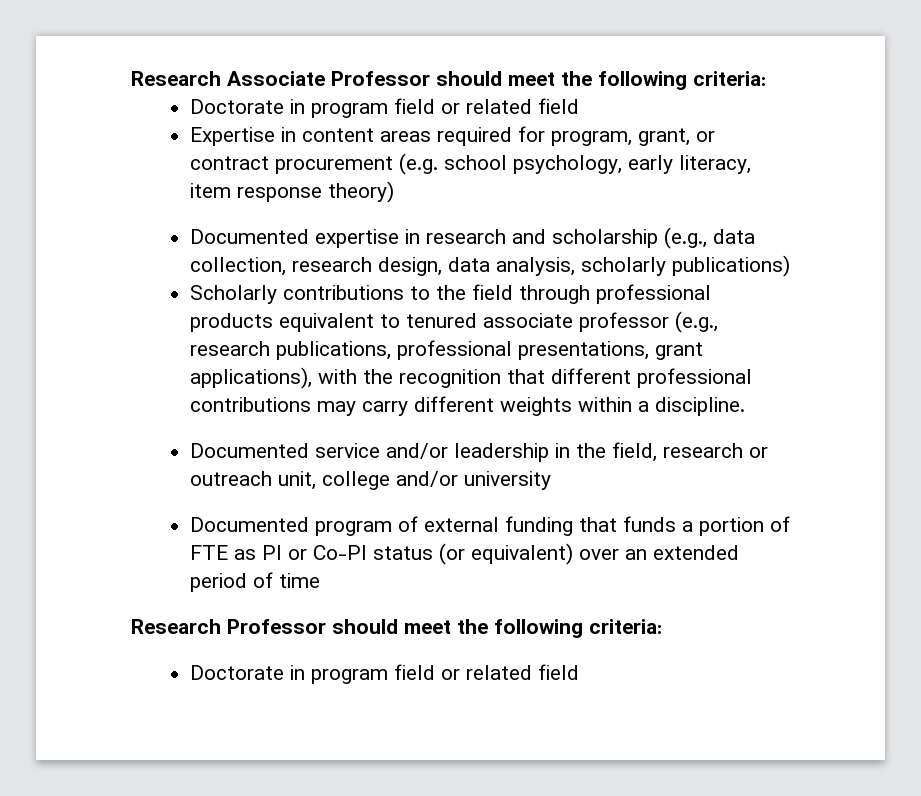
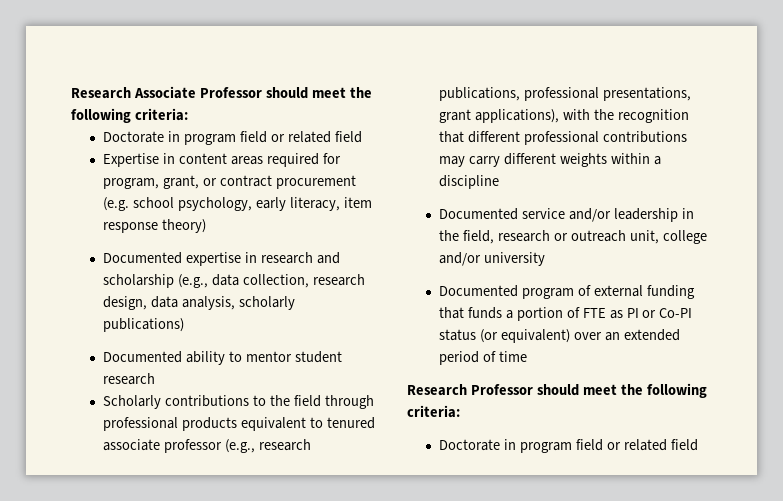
+ Documented ability to mentor student research
- Scholarly contributions to the field through professional products equivalent to tenured associate professor (e.g., research publications, professional presentations, grant applications), with the recognition that different professional contributions may carry different weights within a discipline.
+ Scholarly contributions to the field through professional products equivalent to tenured associate professor (e.g., research publications, professional presentations, grant applications), with the recognition that different professional contributions may carry different weights within a discipline

